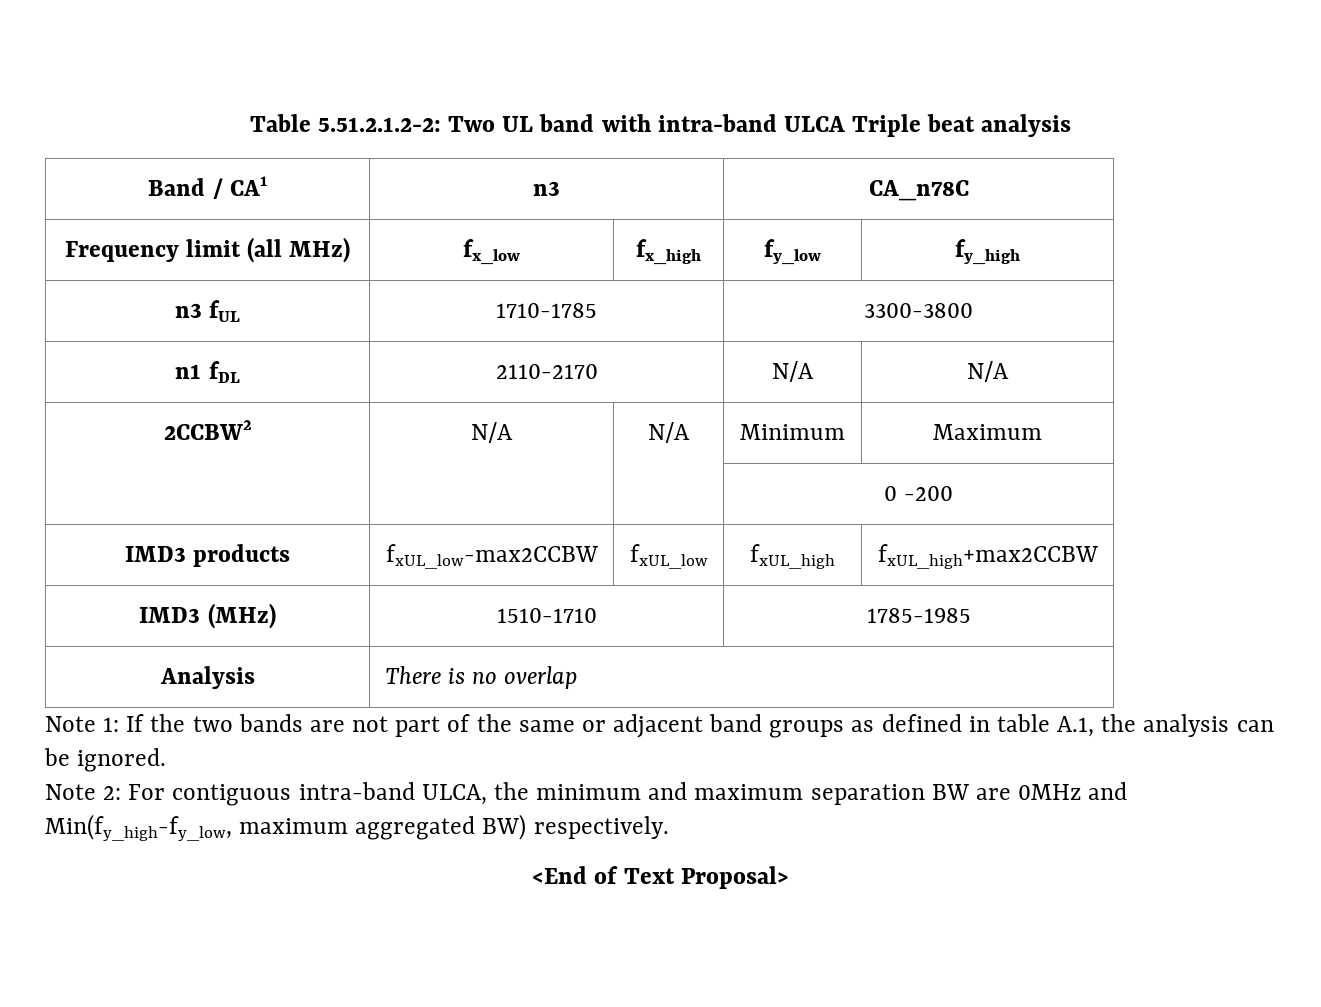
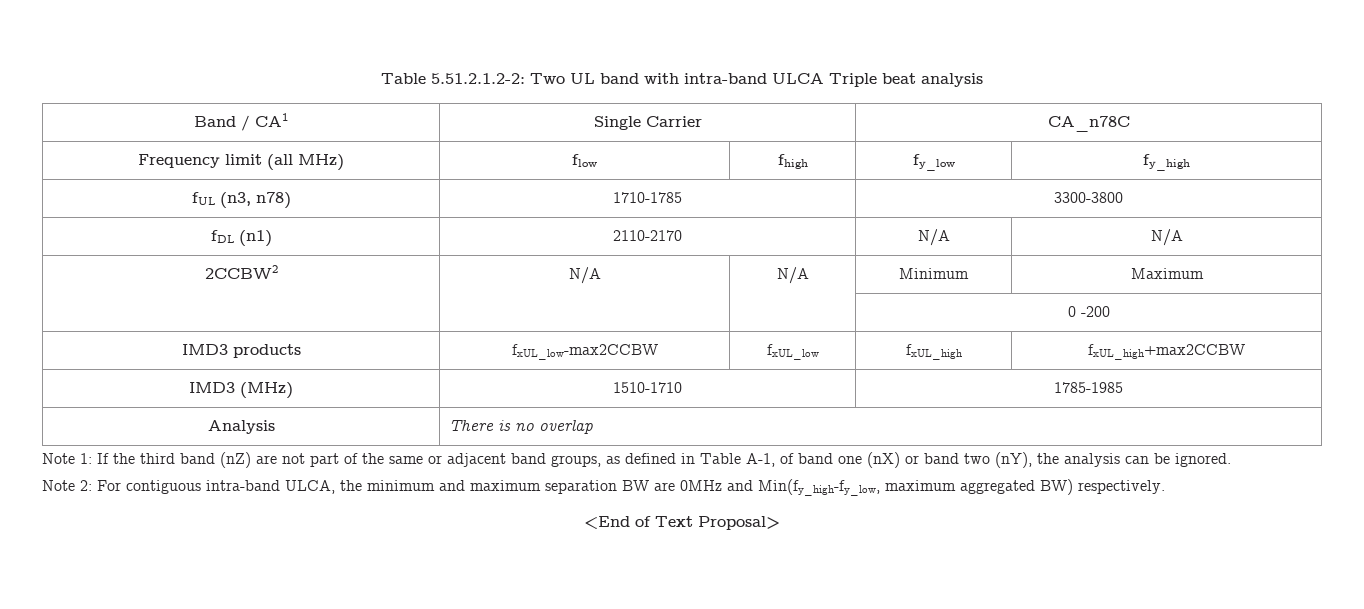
- Band / CA1 | n3 | CA_n78C
+ Band / CA1 | Single Carrier | CA_n78C
- Frequency limit (all MHz) | fx_low | fx_high | fy_low | fy_high
+ Frequency limit (all MHz) | flow | fhigh | fy_low | fy_high
- n3 fUL | 1710-1785 | 3300-3800
+ fUL (n3, n78) | 1710-1785 | 3300-3800
- n1 fDL | 2110-2170 | N/A | N/A
+ fDL (n1) | 2110-2170 | N/A | N/A
- Note 1: If the two bands are not part of the same or adjacent band groups as defined in table A.1, the analysis can be ignored.
+ Note 1: If the third band (nZ) are not part of the same or adjacent band groups, as defined in Table A-1, of band one (nX) or band two (nY), the analysis can be ignored.

